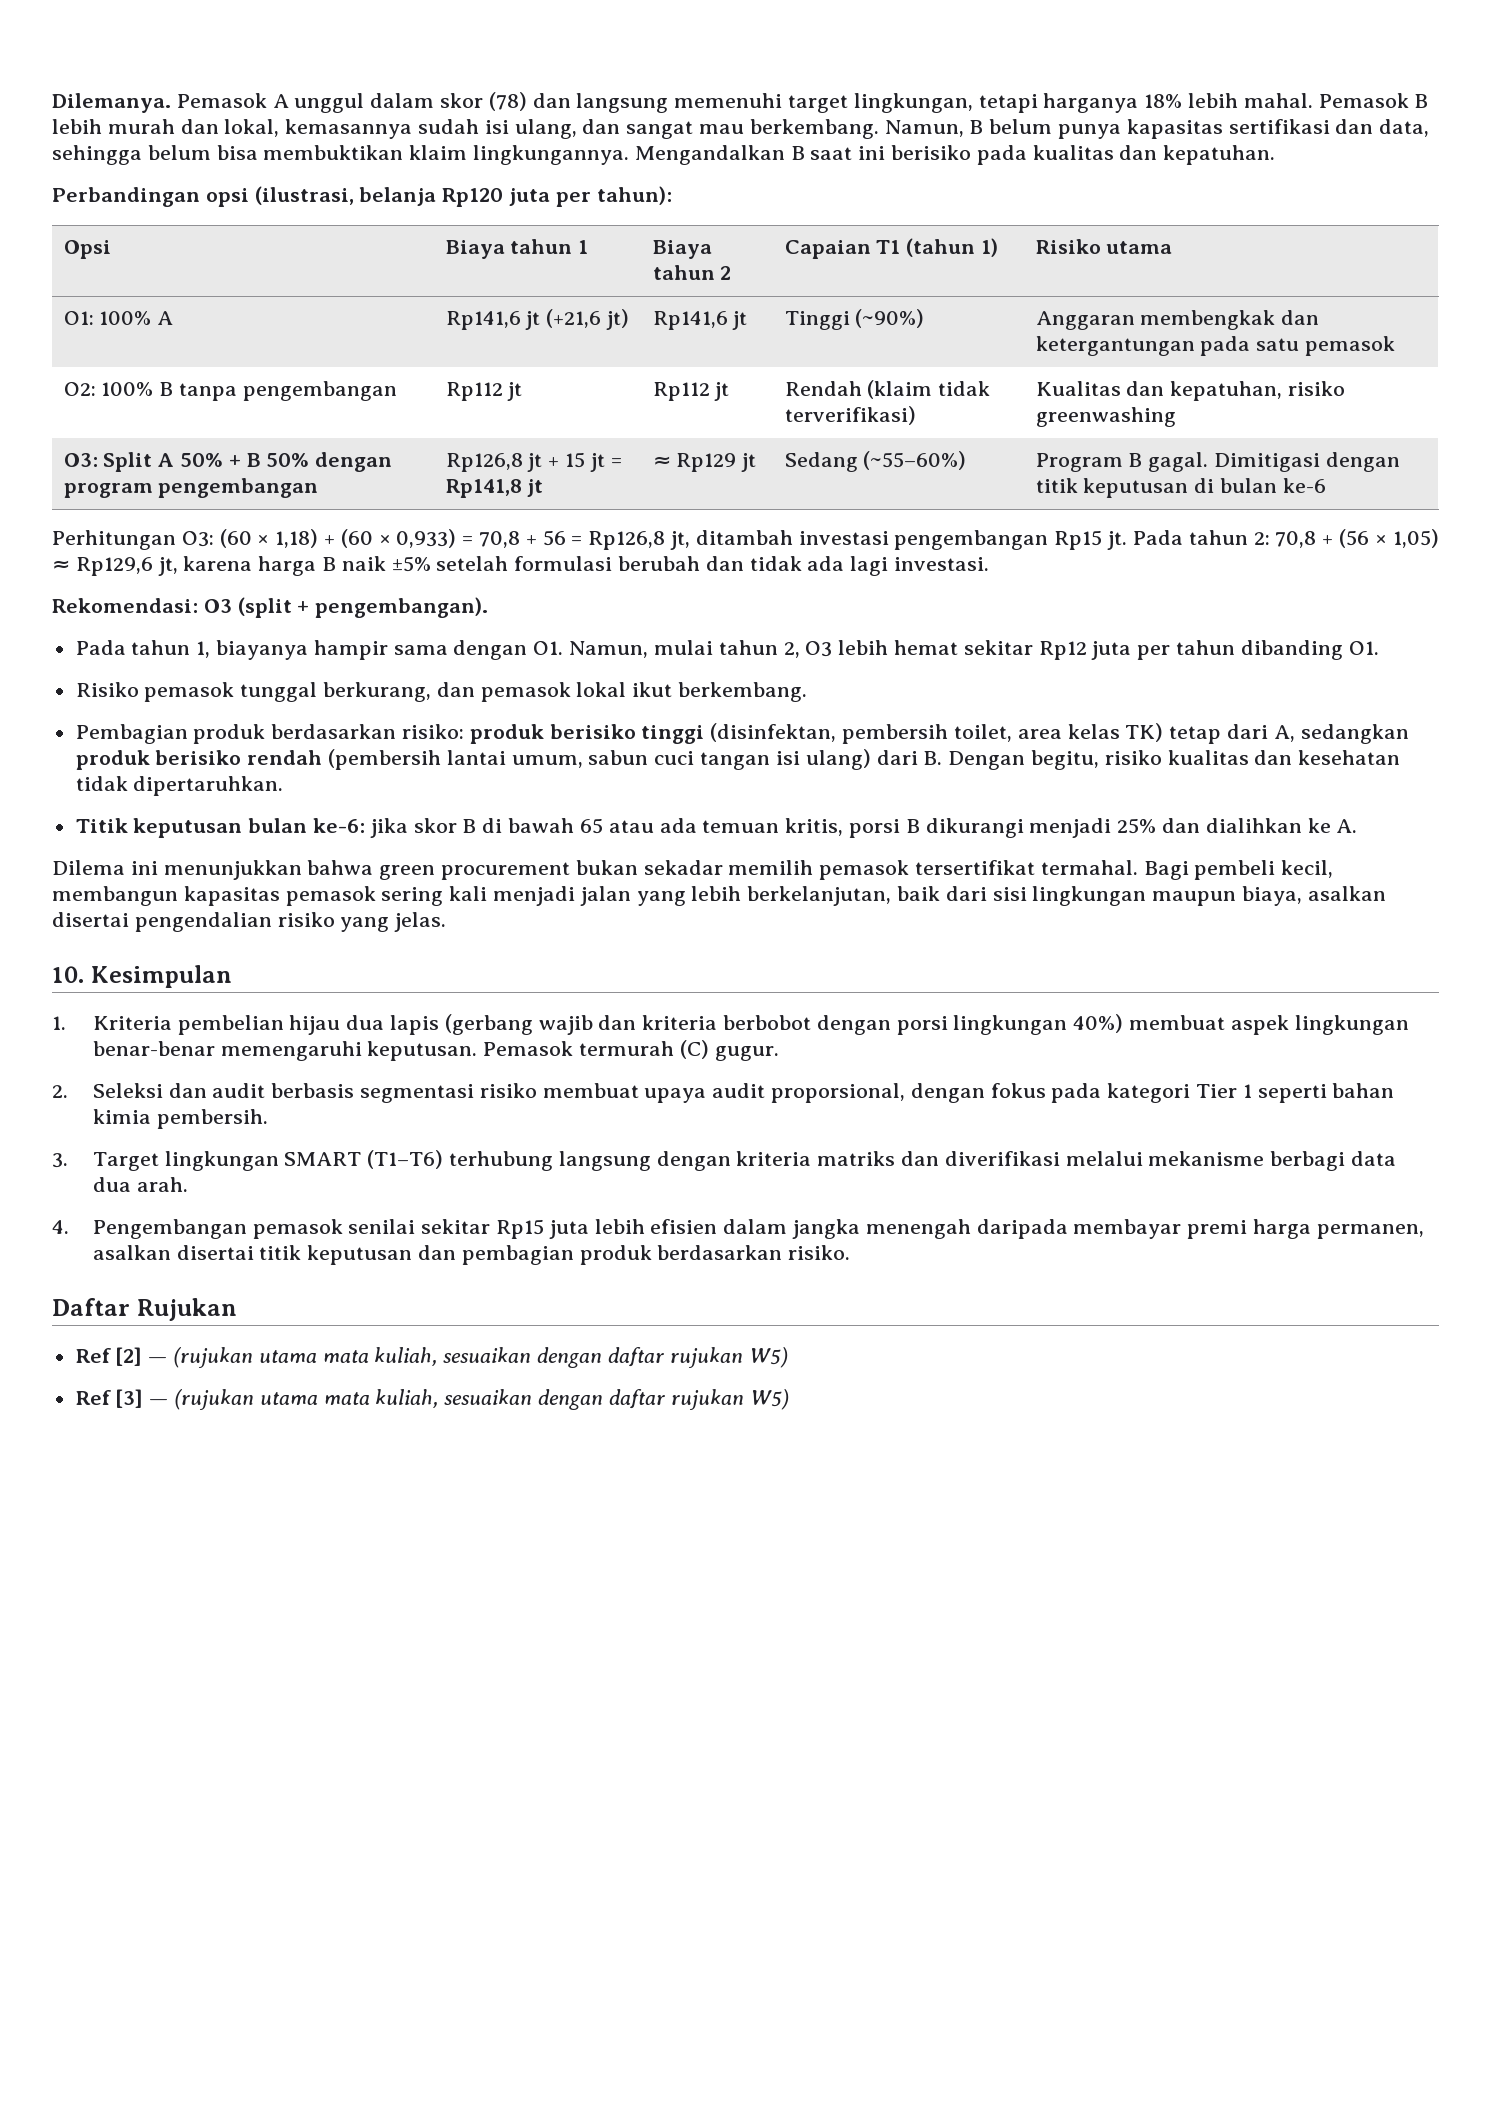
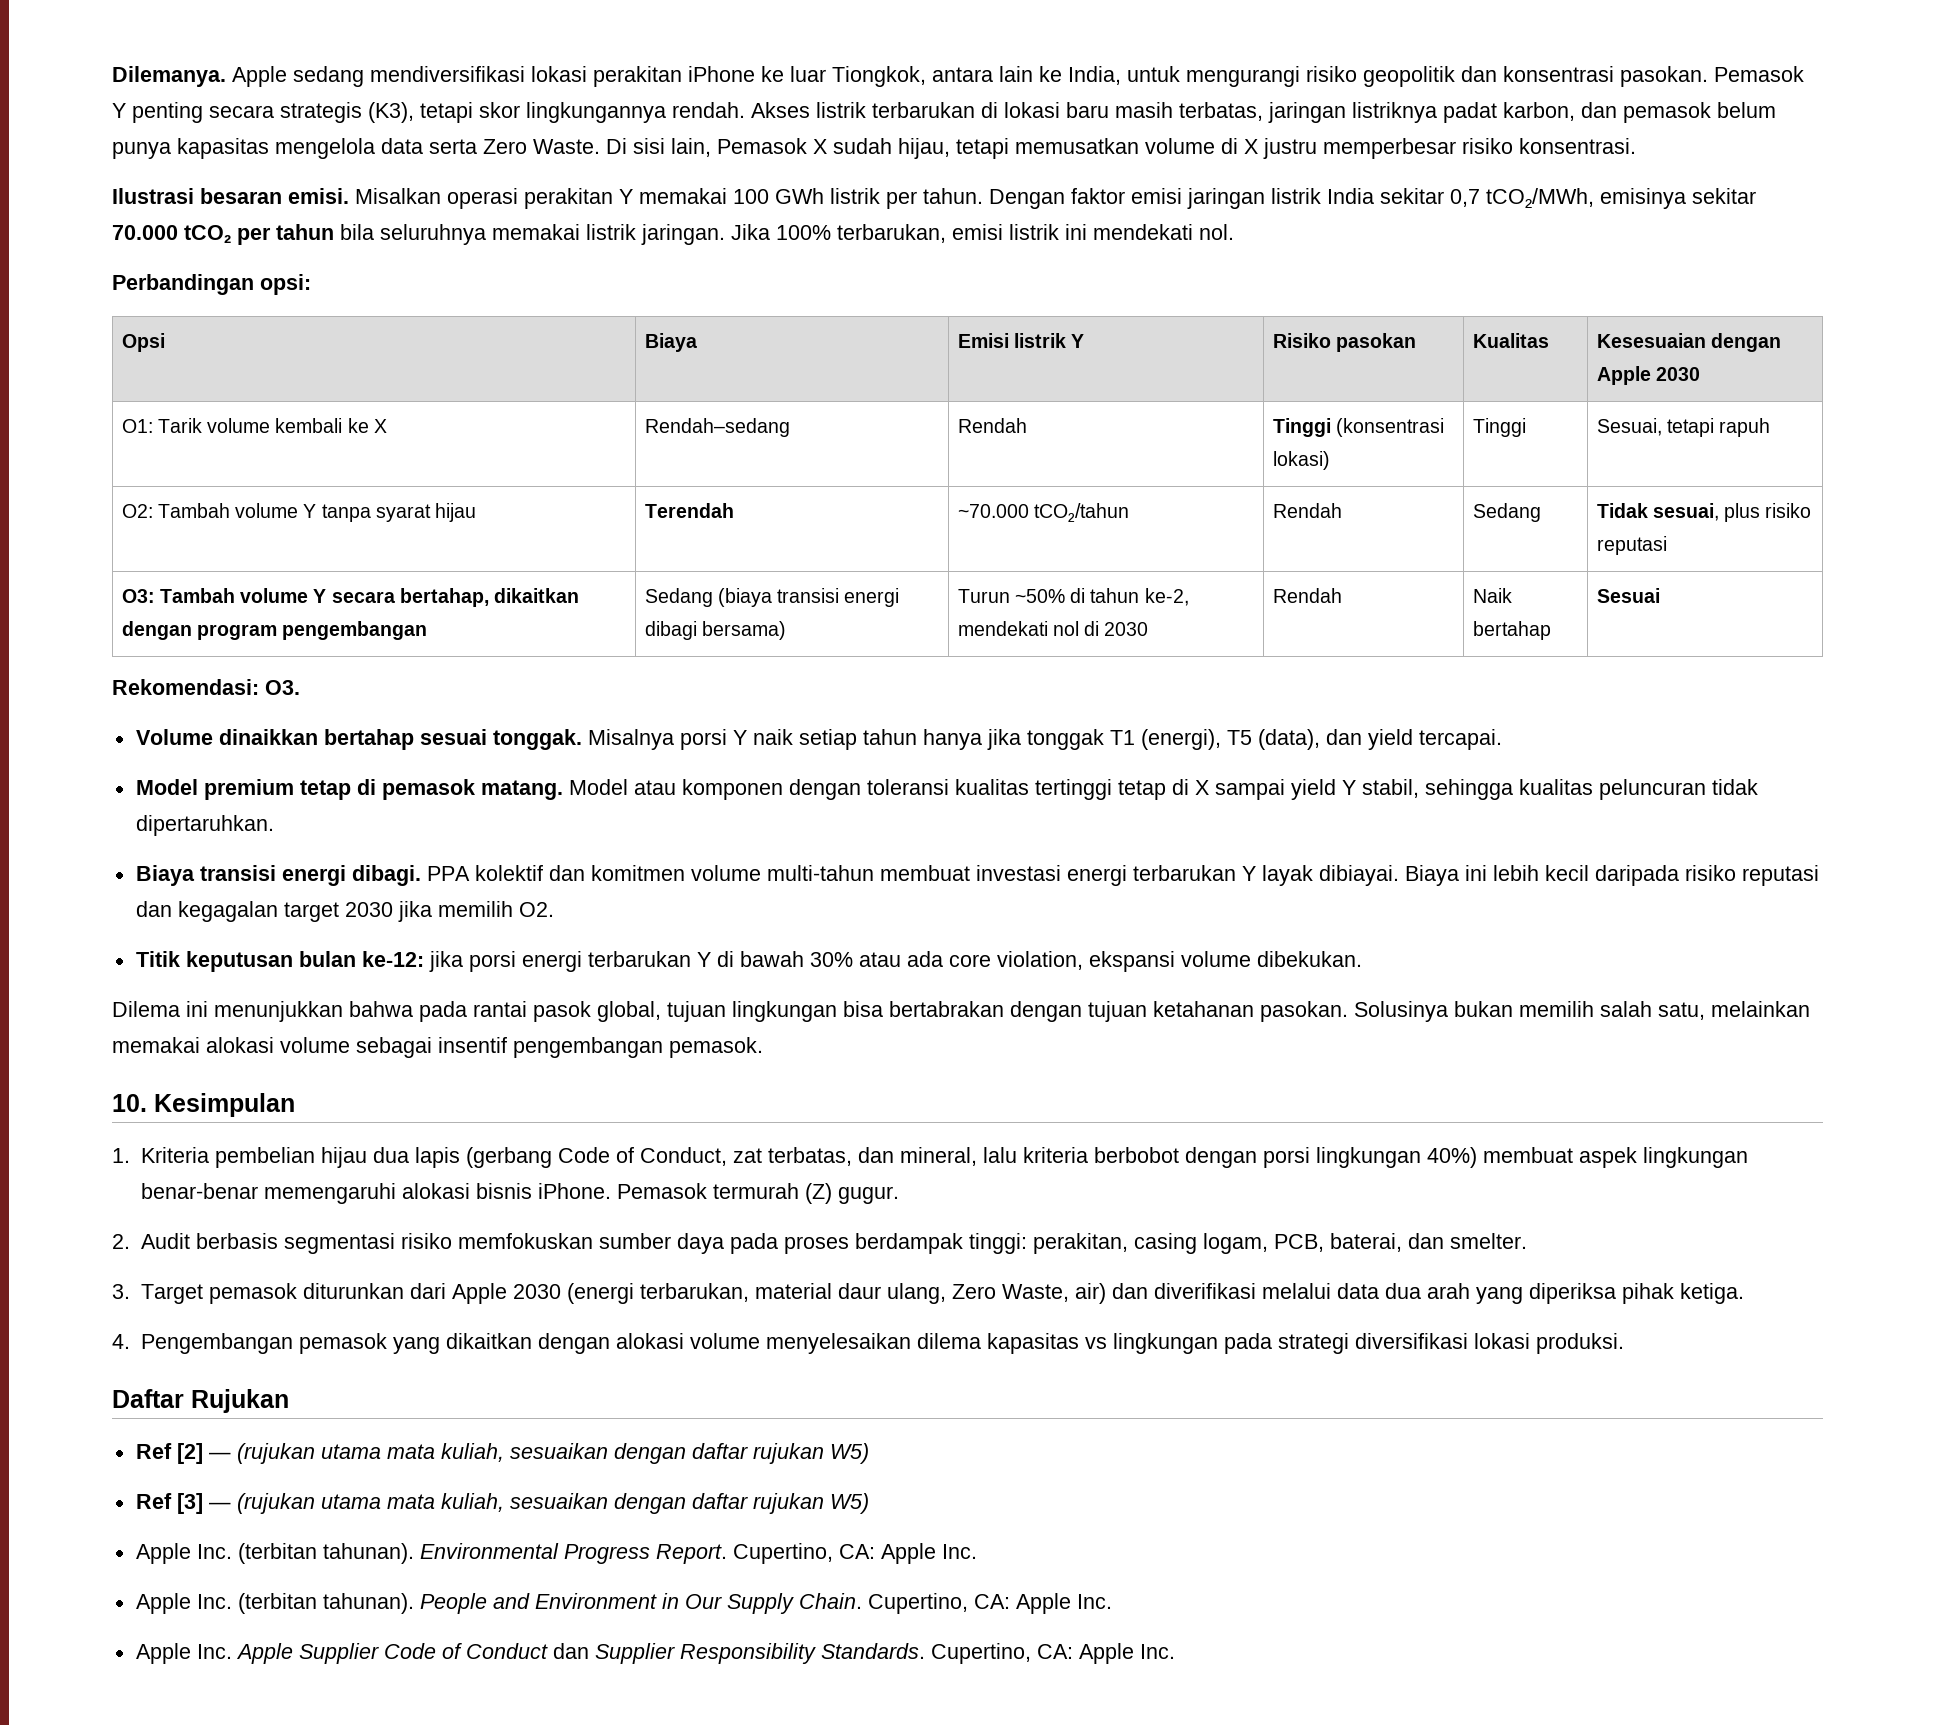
- Pemasok A unggul dalam skor (78) dan langsung memenuhi target lingkungan, tetapi harganya 18% lebih mahal. Pemasok B lebih murah dan lokal, kemasannya sudah isi ulang, dan sangat mau berkembang. Namun, B belum punya kapasitas sertifikasi dan data, sehingga belum bisa membuktikan klaim lingkungannya. Mengandalkan B saat ini berisiko pada kualitas dan kepatuhan.
- Perbandingan opsi (ilustrasi, belanja Rp120 juta per tahun):
- Opsi | Biaya tahun 1 | Biaya tahun 2 | Capaian T1 (tahun 1) | Risiko utama
- O1: 100% A | Rp141,6 jt (+21,6 jt) | Rp141,6 jt | Tinggi (~90%) | Anggaran membengkak dan ketergantungan pada satu pemasok
- O2: 100% B tanpa pengembangan | Rp112 jt | Rp112 jt | Rendah (klaim tidak terverifikasi) | Kualitas dan kepatuhan, risiko greenwashing
- O3: Split A 50% + B 50% dengan program pengembangan | Rp126,8 jt + 15 jt = Rp141,8 jt | ≈ Rp129 jt | Sedang (~55–60%) | Program B gagal. Dimitigasi dengan titik keputusan di bulan ke-6
- Perhitungan O3: (60 × 1,18) + (60 × 0,933) = 70,8 + 56 = Rp126,8 jt, ditambah investasi pengembangan Rp15 jt. Pada tahun 2: 70,8 + (56 × 1,05) ≈ Rp129,6 jt, karena harga B naik ±5% setelah formulasi berubah dan tidak ada lagi investasi.
- Rekomendasi: O3 (split + pengembangan).
- Pada tahun 1, biayanya hampir sama dengan O1. Namun, mulai tahun 2, O3 lebih hemat sekitar Rp12 juta per tahun dibanding O1.
- Risiko pemasok tunggal berkurang, dan pemasok lokal ikut berkembang.
- Pembagian produk berdasarkan risiko: produk berisiko tinggi (disinfektan, pembersih toilet, area kelas TK) tetap dari A, sedangkan produk berisiko rendah (pembersih lantai umum, sabun cuci tangan isi ulang) dari B. Dengan begitu, risiko kualitas dan kesehatan tidak dipertaruhkan.
- Titik keputusan bulan ke-6: jika skor B di bawah 65 atau ada temuan kritis, porsi B dikurangi menjadi 25% dan dialihkan ke A.
- Dilema ini menunjukkan bahwa green procurement bukan sekadar memilih pemasok tersertifikat termahal. Bagi pembeli kecil, membangun kapasitas pemasok sering kali menjadi jalan yang lebih berkelanjutan, baik dari sisi lingkungan maupun biaya, asalkan disertai pengendalian risiko yang jelas.
+ Apple sedang mendiversifikasi lokasi perakitan iPhone ke luar Tiongkok, antara lain ke India, untuk mengurangi risiko geopolitik dan konsentrasi pasokan. Pemasok Y penting secara strategis (K3), tetapi skor lingkungannya rendah. Akses listrik terbarukan di lokasi baru masih terbatas, jaringan listriknya padat karbon, dan pemasok belum punya kapasitas mengelola data serta Zero Waste. Di sisi lain, Pemasok X sudah hijau, tetapi memusatkan volume di X justru memperbesar risiko konsentrasi.
+ Ilustrasi besaran emisi. Misalkan operasi perakitan Y memakai 100 GWh listrik per tahun. Dengan faktor emisi jaringan listrik India sekitar 0,7 tCO₂/MWh, emisinya sekitar 70.000 tCO₂ per tahun bila seluruhnya memakai listrik jaringan. Jika 100% terbarukan, emisi listrik ini mendekati nol.
+ Perbandingan opsi:
+ Opsi | Biaya | Emisi listrik Y | Risiko pasokan | Kualitas | Kesesuaian dengan Apple 2030
+ O1: Tarik volume kembali ke X | Rendah–sedang | Rendah | Tinggi (konsentrasi lokasi) | Tinggi | Sesuai, tetapi rapuh
+ O2: Tambah volume Y tanpa syarat hijau | Terendah | ~70.000 tCO₂/tahun | Rendah | Sedang | Tidak sesuai, plus risiko reputasi
+ O3: Tambah volume Y secara bertahap, dikaitkan dengan program pengembangan | Sedang (biaya transisi energi dibagi bersama) | Turun ~50% di tahun ke-2, mendekati nol di 2030 | Rendah | Naik bertahap | Sesuai
+ Rekomendasi: O3.
+ Volume dinaikkan bertahap sesuai tonggak. Misalnya porsi Y naik setiap tahun hanya jika tonggak T1 (energi), T5 (data), dan yield tercapai.
+ Model premium tetap di pemasok matang. Model atau komponen dengan toleransi kualitas tertinggi tetap di X sampai yield Y stabil, sehingga kualitas peluncuran tidak dipertaruhkan.
+ Biaya transisi energi dibagi. PPA kolektif dan komitmen volume multi-tahun membuat investasi energi terbarukan Y layak dibiayai. Biaya ini lebih kecil daripada risiko reputasi dan kegagalan target 2030 jika memilih O2.
+ Titik keputusan bulan ke-12: jika porsi energi terbarukan Y di bawah 30% atau ada core violation, ekspansi volume dibekukan.
+ Dilema ini menunjukkan bahwa pada rantai pasok global, tujuan lingkungan bisa bertabrakan dengan tujuan ketahanan pasokan. Solusinya bukan memilih salah satu, melainkan memakai alokasi volume sebagai insentif pengembangan pemasok.
- 1. Kriteria pembelian hijau dua lapis (gerbang wajib dan kriteria berbobot dengan porsi lingkungan 40%) membuat aspek lingkungan benar-benar memengaruhi keputusan.
+ 1. Kriteria pembelian hijau dua lapis (gerbang Code of Conduct, zat terbatas, dan mineral, lalu kriteria berbobot dengan porsi lingkungan 40%) membuat aspek lingkungan benar-benar memengaruhi alokasi bisnis iPhone.
- Pemasok termurah (C) gugur.
+ Pemasok termurah (Z) gugur.
- 2. Seleksi dan audit berbasis segmentasi risiko membuat upaya audit proporsional, dengan fokus pada kategori Tier 1 seperti bahan kimia pembersih.
- 3. Target lingkungan SMART (T1–T6) terhubung langsung dengan kriteria matriks dan diverifikasi melalui mekanisme berbagi data dua arah.
- 4. Pengembangan pemasok senilai sekitar Rp15 juta lebih efisien dalam jangka menengah daripada membayar premi harga permanen, asalkan disertai titik keputusan dan pembagian produk berdasarkan risiko.
+ 2. Audit berbasis segmentasi risiko memfokuskan sumber daya pada proses berdampak tinggi: perakitan, casing logam, PCB, baterai, dan smelter.
+ 3. Target pemasok diturunkan dari Apple 2030 (energi terbarukan, material daur ulang, Zero Waste, air) dan diverifikasi melalui data dua arah yang diperiksa pihak ketiga.
+ 4. Pengembangan pemasok yang dikaitkan dengan alokasi volume menyelesaikan dilema kapasitas vs lingkungan pada strategi diversifikasi lokasi produksi.
+ Apple Inc. (terbitan tahunan). Environmental Progress Report. Cupertino, CA: Apple Inc.
+ Apple Inc. (terbitan tahunan). People and Environment in Our Supply Chain. Cupertino, CA: Apple Inc.
+ Apple Inc. Apple Supplier Code of Conduct dan Supplier Responsibility Standards. Cupertino, CA: Apple Inc.

